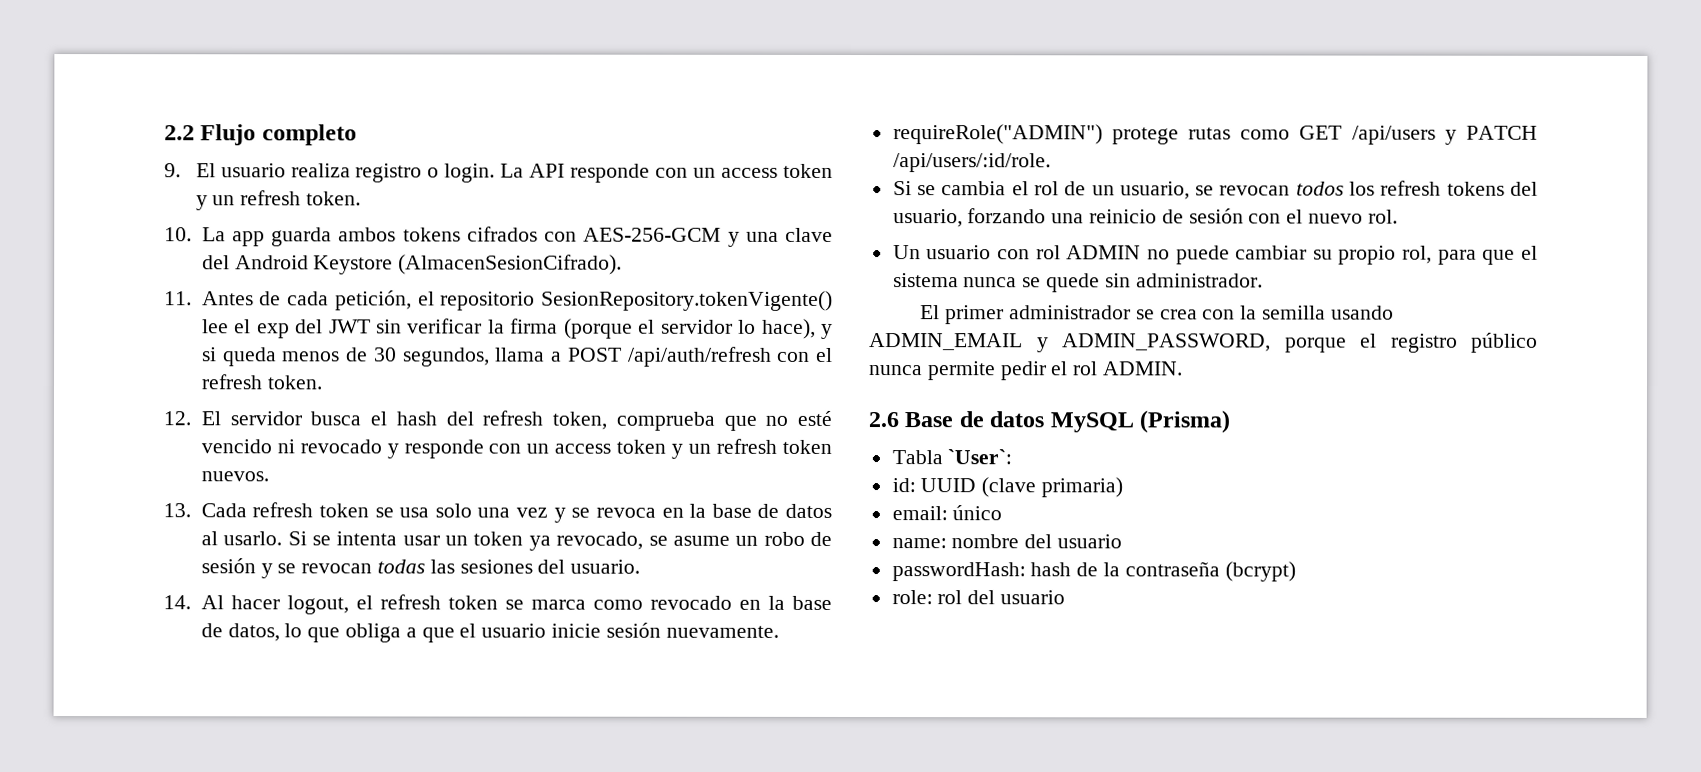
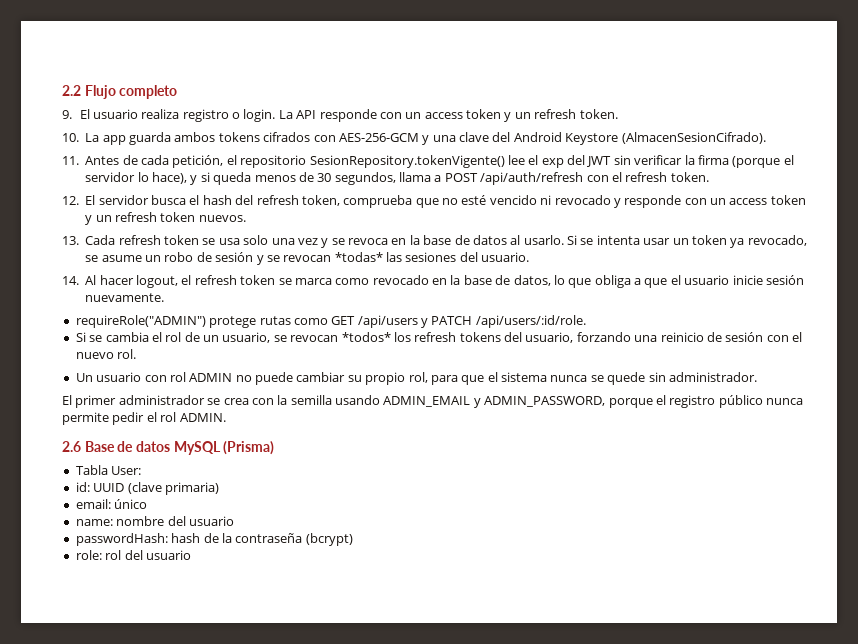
- Si se intenta usar un token ya revocado, se asume un robo de sesión y se revocan todas las sesiones del usuario.
+ Si se intenta usar un token ya revocado, se asume un robo de sesión y se revocan *todas* las sesiones del usuario.
- Si se cambia el rol de un usuario, se revocan todos los refresh tokens del usuario, forzando una reinicio de sesión con el nuevo rol.
+ Si se cambia el rol de un usuario, se revocan *todos* los refresh tokens del usuario, forzando una reinicio de sesión con el nuevo rol.
- Tabla `User`:
+ Tabla User:

